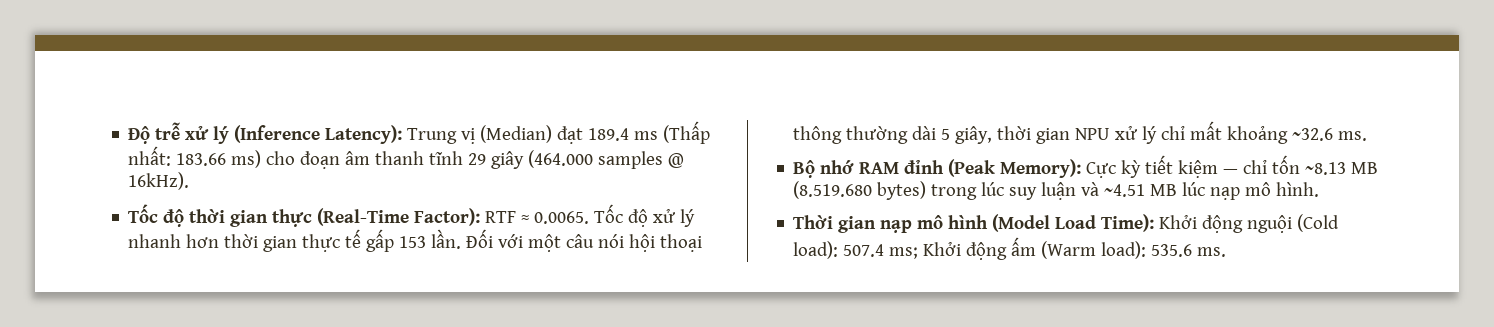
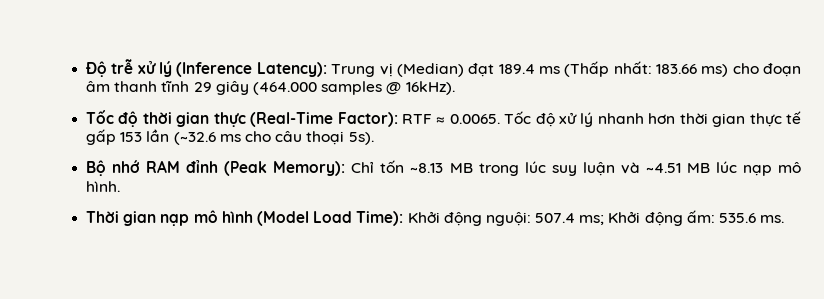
- Tốc độ thời gian thực (Real-Time Factor): RTF ≈ 0.0065. Tốc độ xử lý nhanh hơn thời gian thực tế gấp 153 lần. Đối với một câu nói hội thoại thông thường dài 5 giây, thời gian NPU xử lý chỉ mất khoảng ~32.6 ms.
+ Tốc độ thời gian thực (Real-Time Factor): RTF ≈ 0.0065. Tốc độ xử lý nhanh hơn thời gian thực tế gấp 153 lần (~32.6 ms cho câu thoại 5s).
- Bộ nhớ RAM đỉnh (Peak Memory): Cực kỳ tiết kiệm — chỉ tốn ~8.13 MB (8.519.680 bytes) trong lúc suy luận và ~4.51 MB lúc nạp mô hình.
+ Bộ nhớ RAM đỉnh (Peak Memory): Chỉ tốn ~8.13 MB trong lúc suy luận và ~4.51 MB lúc nạp mô hình.
- Thời gian nạp mô hình (Model Load Time): Khởi động nguội (Cold load): 507.4 ms; Khởi động ấm (Warm load): 535.6 ms.
+ Thời gian nạp mô hình (Model Load Time): Khởi động nguội: 507.4 ms; Khởi động ấm: 535.6 ms.

